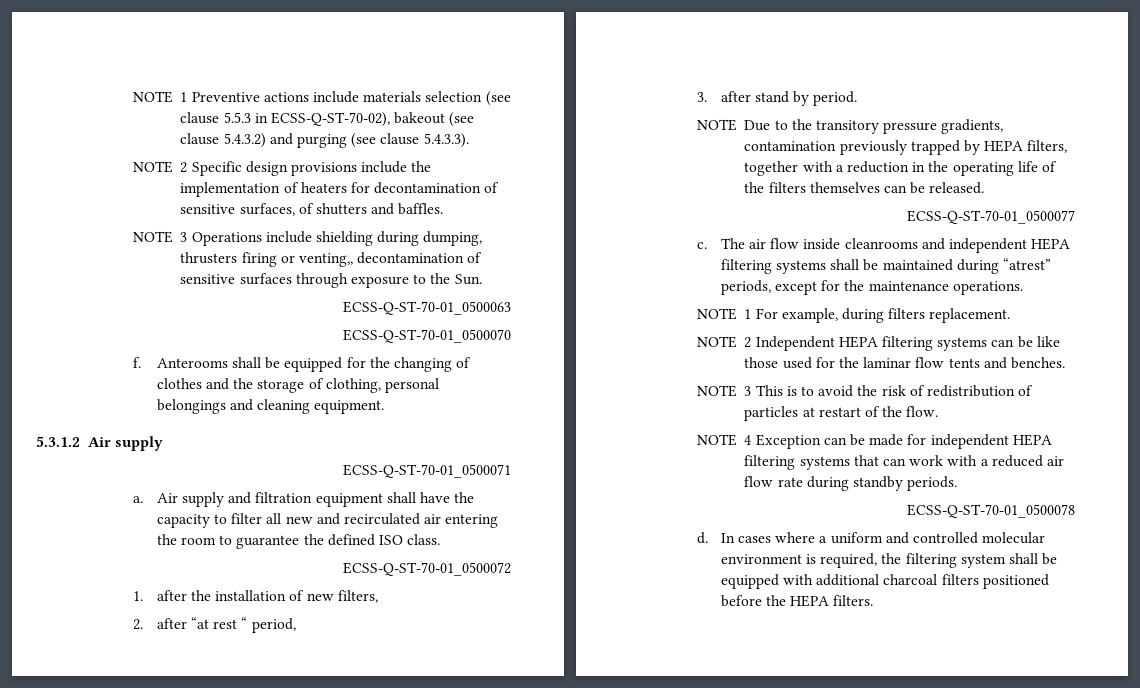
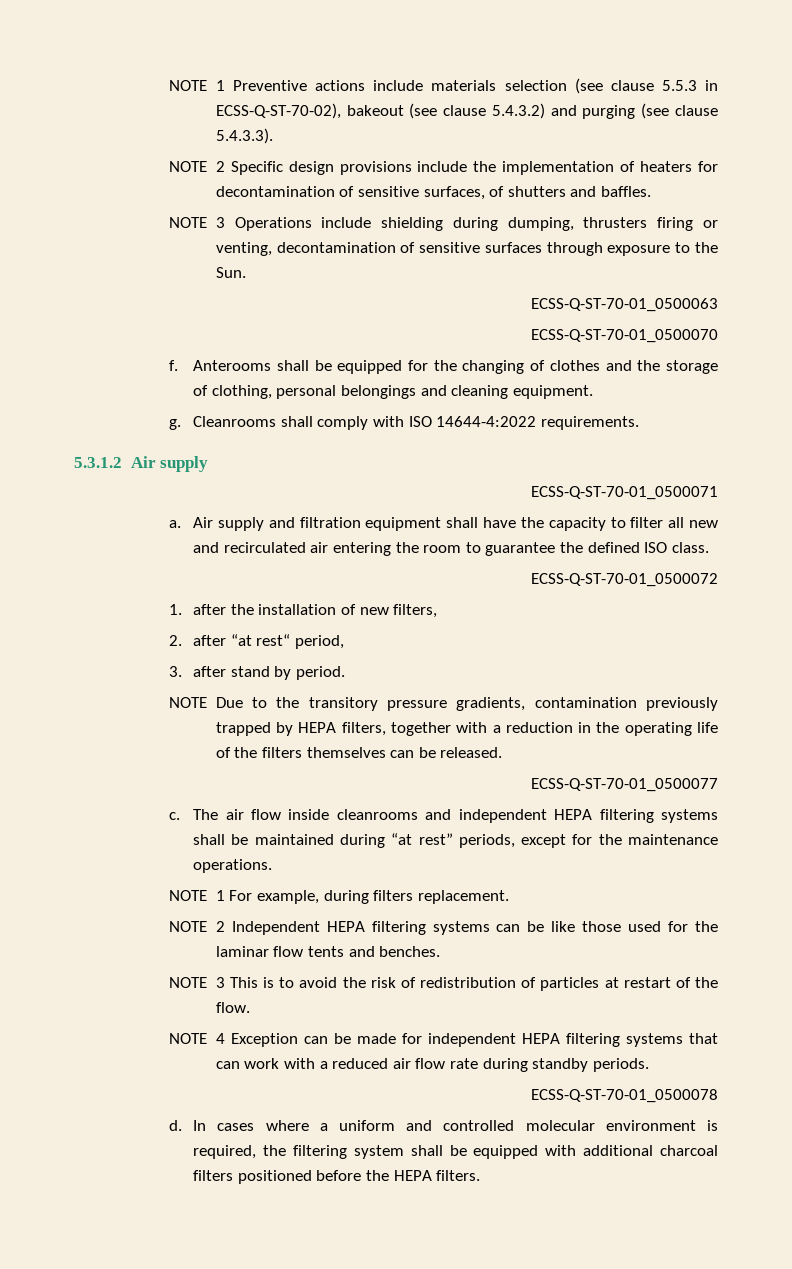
- NOTE 3 Operations include shielding during dumping, thrusters firing or venting,, decontamination of sensitive surfaces through exposure to the Sun.
+ NOTE 3 Operations include shielding during dumping, thrusters firing or venting, decontamination of sensitive surfaces through exposure to the Sun.
+ g. Cleanrooms shall comply with ISO 14644-4:2022 requirements.
- 2. after “at rest “ period,
+ 2. after “at rest“ period,
- The air flow inside cleanrooms and independent HEPA filtering systems shall be maintained during “atrest” periods, except for the maintenance operations.
+ The air flow inside cleanrooms and independent HEPA filtering systems shall be maintained during “at rest” periods, except for the maintenance operations.

